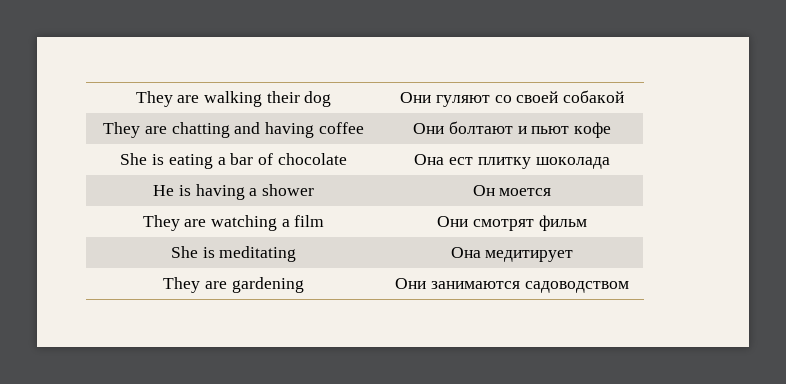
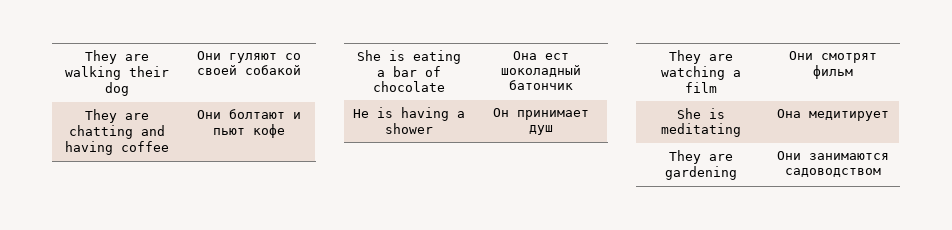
- She is eating a bar of chocolate | Она ест плитку шоколада
+ She is eating a bar of chocolate | Она ест шоколадный батончик
- He is having a shower | Он моется
+ He is having a shower | Он принимает душ

